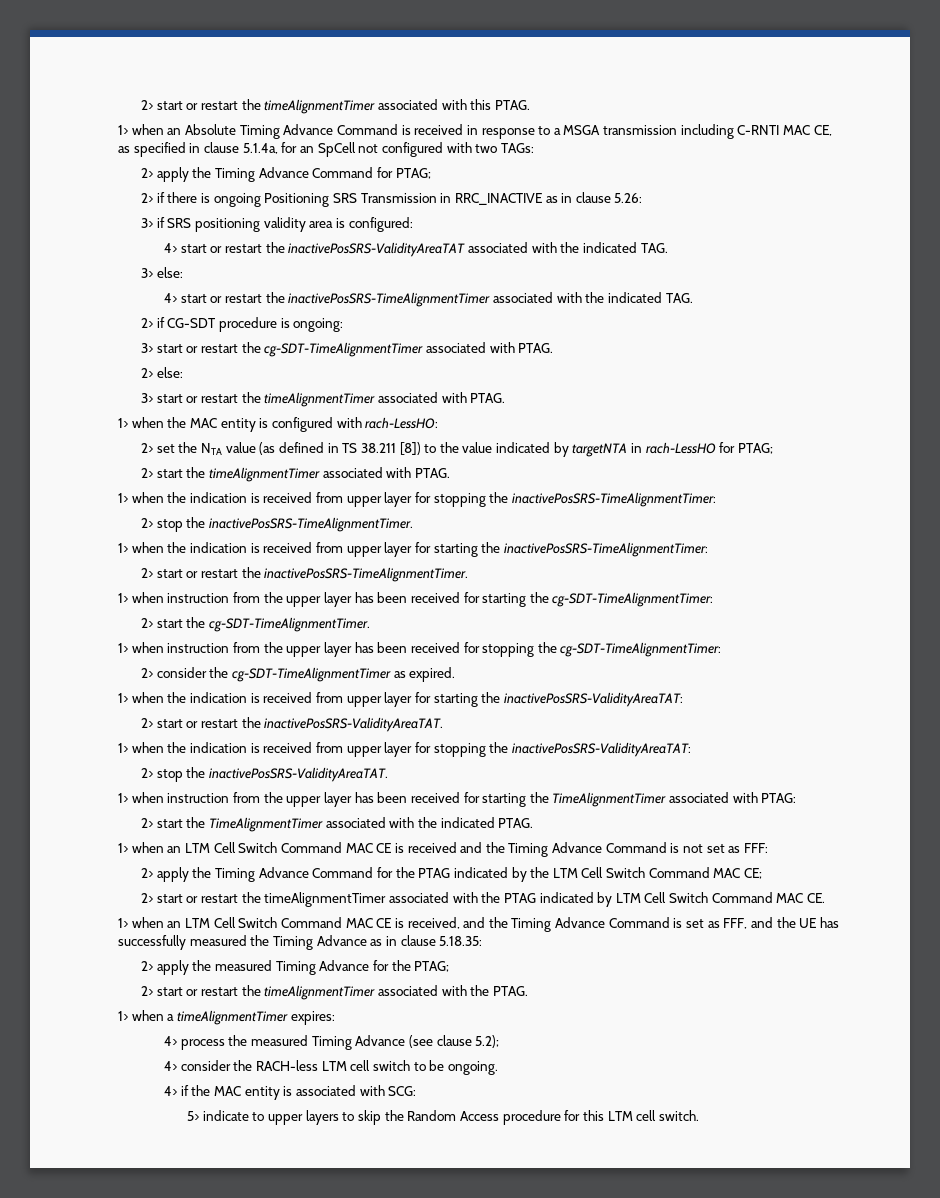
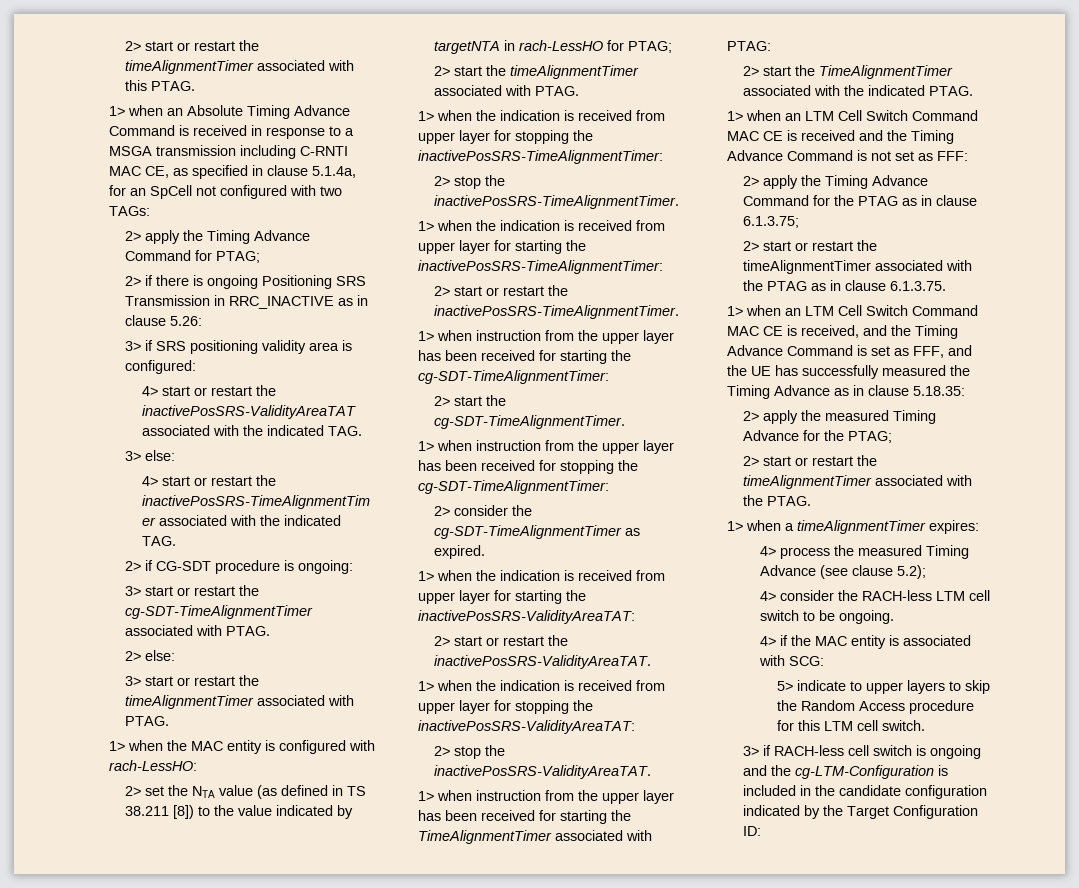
- 2> apply the Timing Advance Command for the PTAG indicated by the LTM Cell Switch Command MAC CE;
+ 2> apply the Timing Advance Command for the PTAG as in clause 6.1.3.75;
- 2> start or restart the timeAlignmentTimer associated with the PTAG indicated by LTM Cell Switch Command MAC CE.
+ 2> start or restart the timeAlignmentTimer associated with the PTAG as in clause 6.1.3.75.
+ 3> if RACH-less cell switch is ongoing and the cg-LTM-Configuration is included in the candidate configuration indicated by the Target Configuration ID:

